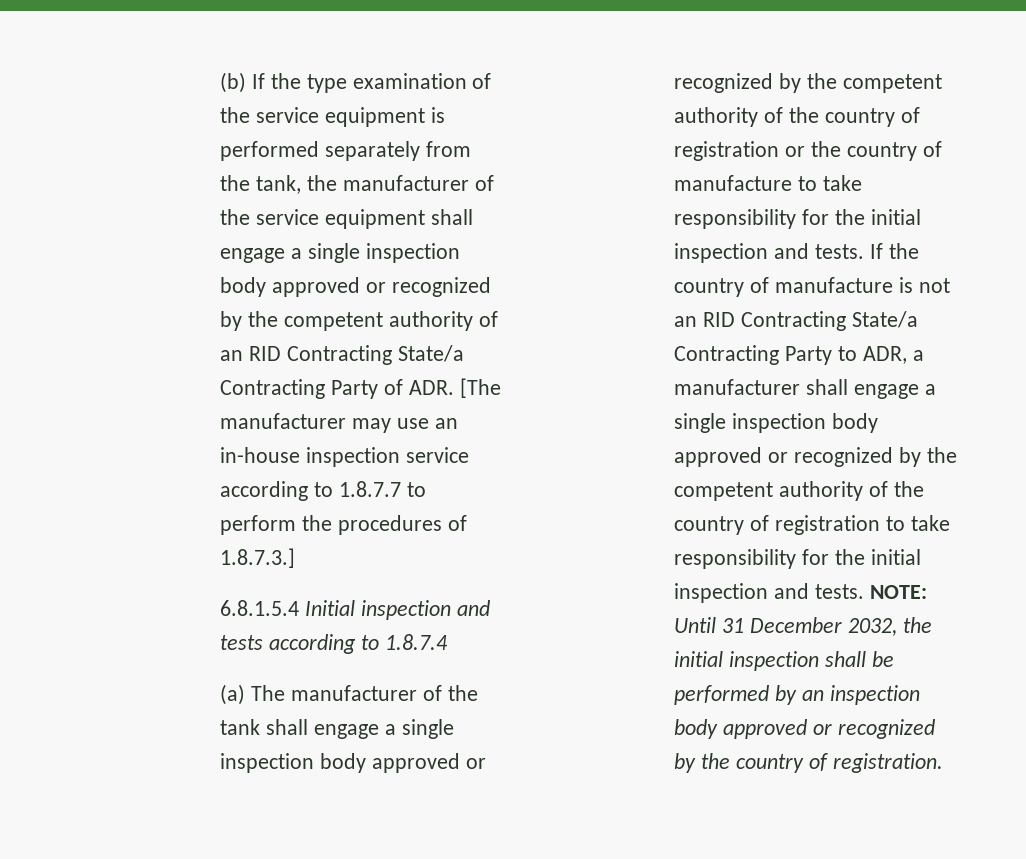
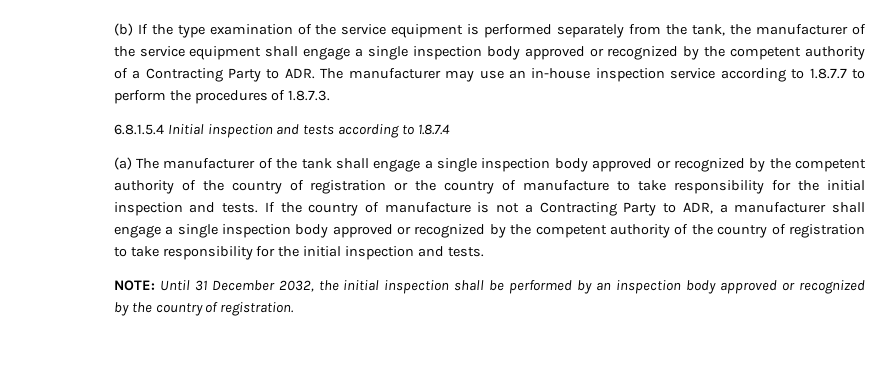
- (b) If the type examination of the service equipment is performed separately from the tank, the manufacturer of the service equipment shall engage a single inspection body approved or recognized by the competent authority of an RID Contracting State/a Contracting Party of ADR. [The manufacturer may use an in-house inspection service according to 1.8.7.7 to perform the procedures of 1.8.7.3.]
+ (b) If the type examination of the service equipment is performed separately from the tank, the manufacturer of the service equipment shall engage a single inspection body approved or recognized by the competent authority of a Contracting Party to ADR. The manufacturer may use an in-house inspection service according to 1.8.7.7 to perform the procedures of 1.8.7.3.
- If the country of manufacture is not an RID Contracting State/a Contracting Party to ADR, a manufacturer shall engage a single inspection body approved or recognized by the competent authority of the country of registration to take responsibility for the initial inspection and tests. NOTE:
+ If the country of manufacture is not a Contracting Party to ADR, a manufacturer shall engage a single inspection body approved or recognized by the competent authority of the country of registration to take responsibility for the initial inspection and tests.
+ NOTE:

